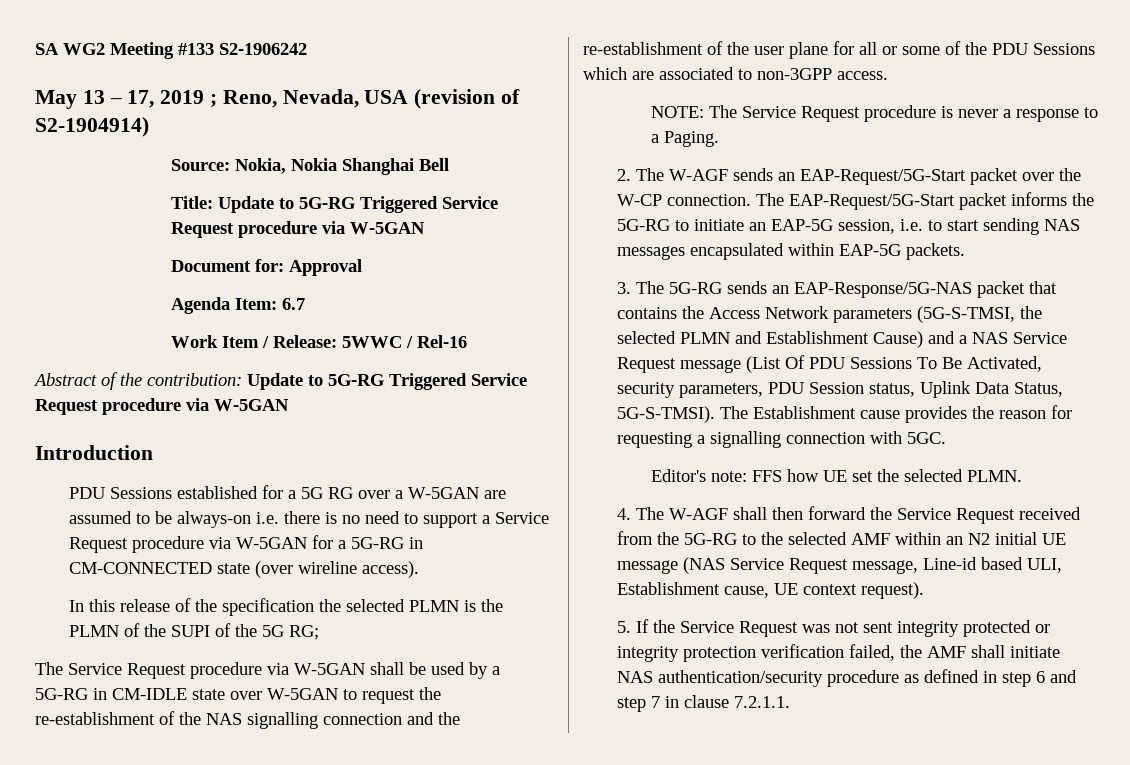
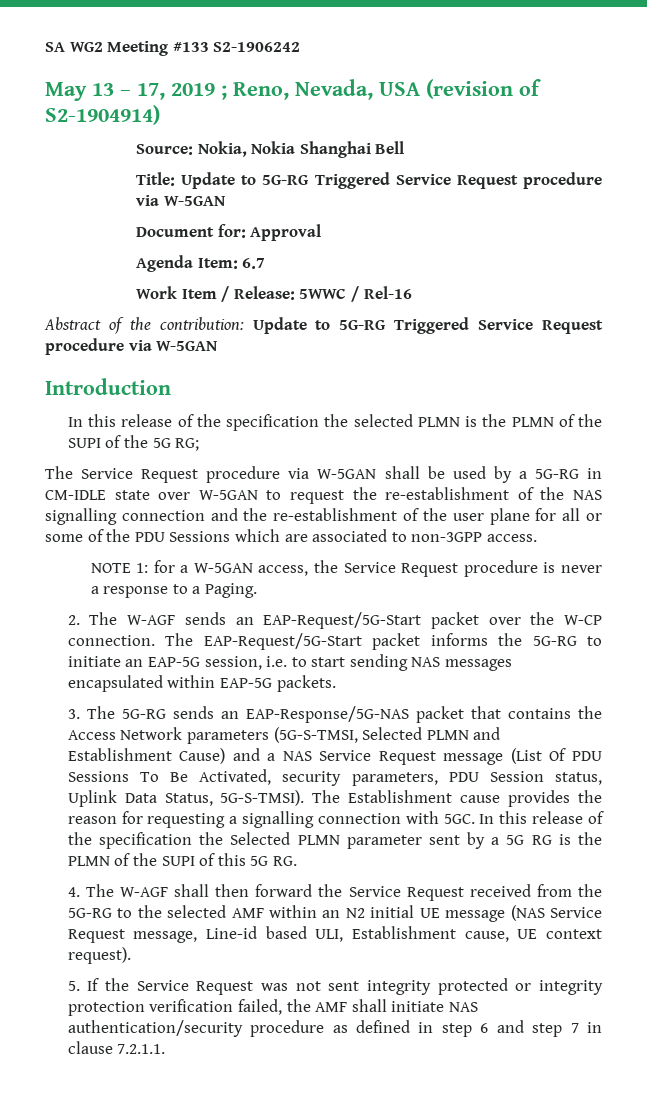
- PDU Sessions established for a 5G RG over a W-5GAN are assumed to be always-on i.e. there is no need to support a Service Request procedure via W-5GAN for a 5G-RG in CM-CONNECTED state (over wireline access).
- NOTE: The Service Request procedure is never a response to a Paging.
+ NOTE 1: for a W-5GAN access, the Service Request procedure is never a response to a Paging.
- 3. The 5G-RG sends an EAP-Response/5G-NAS packet that contains the Access Network parameters (5G-S-TMSI, the selected PLMN and Establishment Cause) and a NAS Service Request message (List Of PDU Sessions To Be Activated, security parameters, PDU Session status, Uplink Data Status, 5G-S-TMSI).
+ 3. The 5G-RG sends an EAP-Response/5G-NAS packet that contains the Access Network parameters (5G-S-TMSI, Selected PLMN and Establishment Cause) and a NAS Service Request message (List Of PDU Sessions To Be Activated, security parameters, PDU Session status, Uplink Data Status, 5G-S-TMSI).
- The Establishment cause provides the reason for requesting a signalling connection with 5GC.
- Editor's note: FFS how UE set the selected PLMN.
+ The Establishment cause provides the reason for requesting a signalling connection with 5GC. In this release of the specification the Selected PLMN parameter sent by a 5G RG is the PLMN of the SUPI of this 5G RG.

